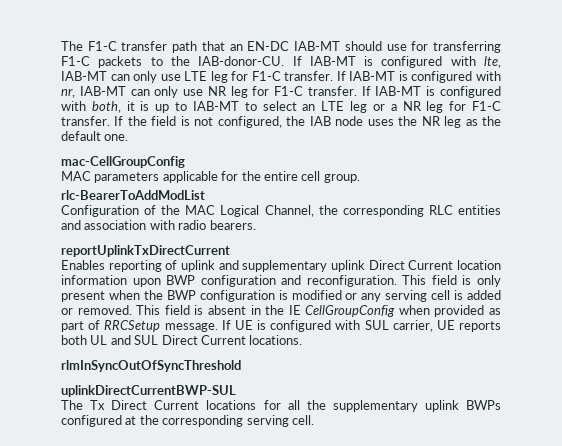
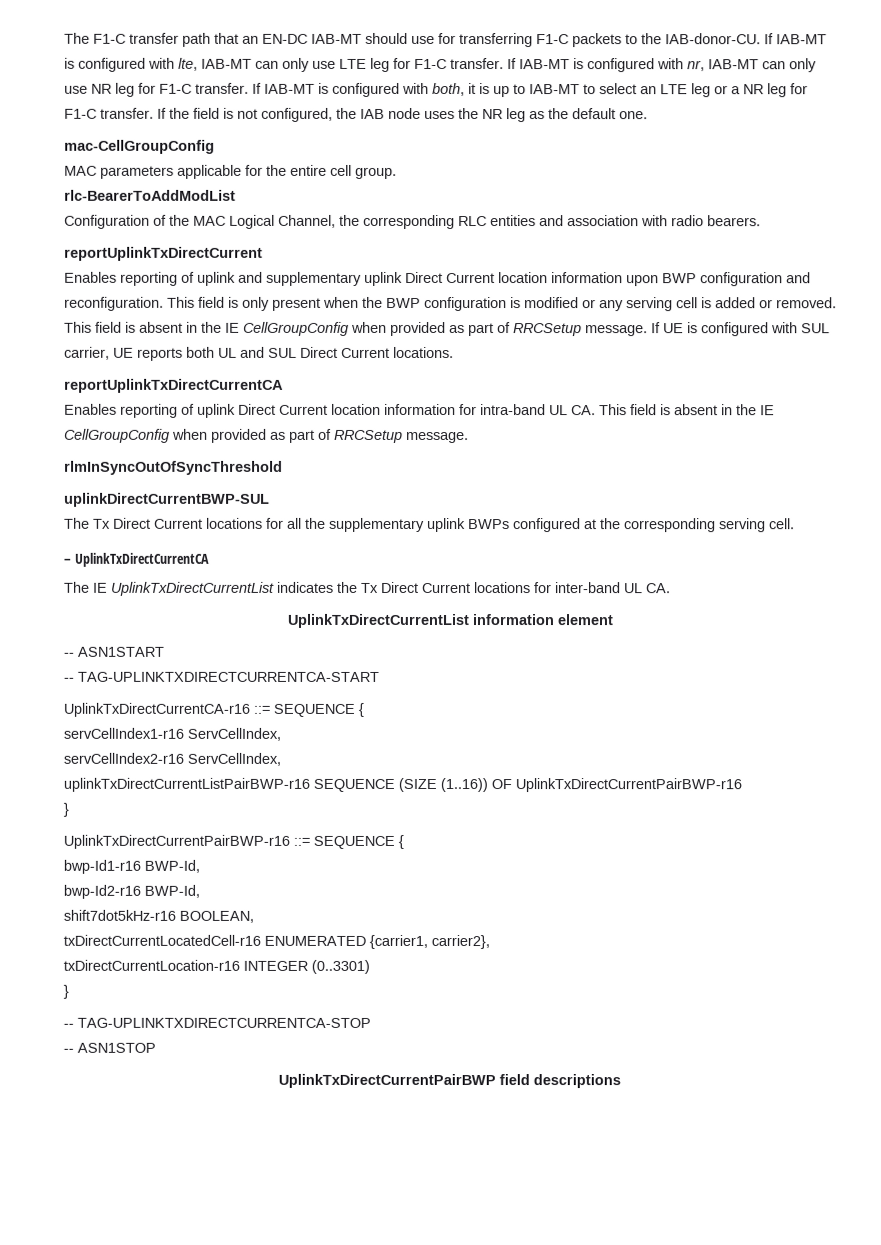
+ reportUplinkTxDirectCurrentCA
+ Enables reporting of uplink Direct Current location information for intra-band UL CA. This field is absent in the IE CellGroupConfig when provided as part of RRCSetup message.
+ – UplinkTxDirectCurrentCA
+ The IE UplinkTxDirectCurrentList indicates the Tx Direct Current locations for inter-band UL CA.
+ UplinkTxDirectCurrentList information element
+ -- ASN1START
+ -- TAG-UPLINKTXDIRECTCURRENTCA-START
+ UplinkTxDirectCurrentCA-r16 ::= SEQUENCE {
+ servCellIndex1-r16 ServCellIndex,
+ servCellIndex2-r16 ServCellIndex,
+ uplinkTxDirectCurrentListPairBWP-r16 SEQUENCE (SIZE (1..16)) OF UplinkTxDirectCurrentPairBWP-r16
+ }
+ UplinkTxDirectCurrentPairBWP-r16 ::= SEQUENCE {
+ bwp-Id1-r16 BWP-Id,
+ bwp-Id2-r16 BWP-Id,
+ shift7dot5kHz-r16 BOOLEAN,
+ txDirectCurrentLocatedCell-r16 ENUMERATED {carrier1, carrier2},
+ txDirectCurrentLocation-r16 INTEGER (0..3301)
+ }
+ -- TAG-UPLINKTXDIRECTCURRENTCA-STOP
+ -- ASN1STOP
+ UplinkTxDirectCurrentPairBWP field descriptions

